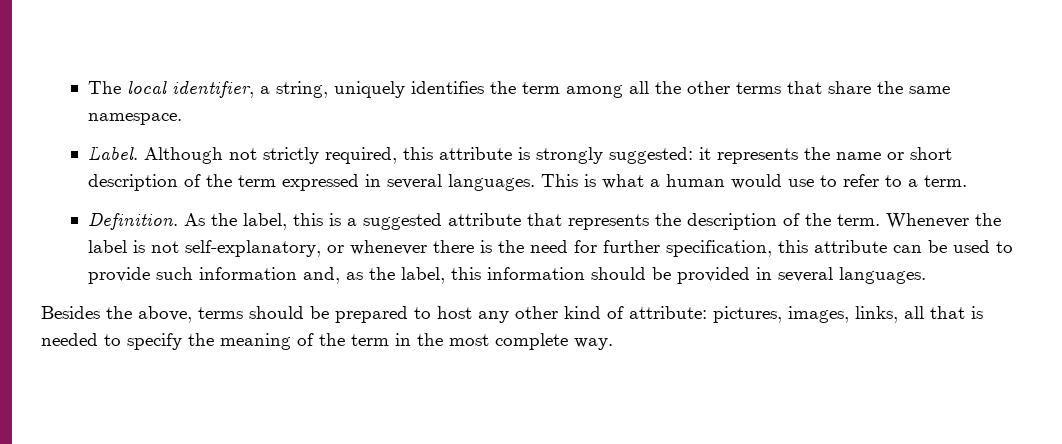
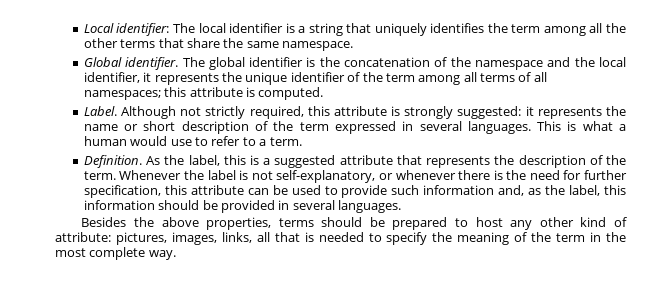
- The local identifier, a string, uniquely identifies the term among all the other terms that share the same namespace.
+ Local identifier: The local identifier is a string that uniquely identifies the term among all the other terms that share the same namespace.
+ Global identifier. The global identifier is the concatenation of the namespace and the local identifier, it represents the unique identifier of the term among all terms of all namespaces; this attribute is computed.
- Besides the above, terms should be prepared to host any other kind of attribute: pictures, images, links, all that is needed to specify the meaning of the term in the most complete way.
+ Besides the above properties, terms should be prepared to host any other kind of attribute: pictures, images, links, all that is needed to specify the meaning of the term in the most complete way.

